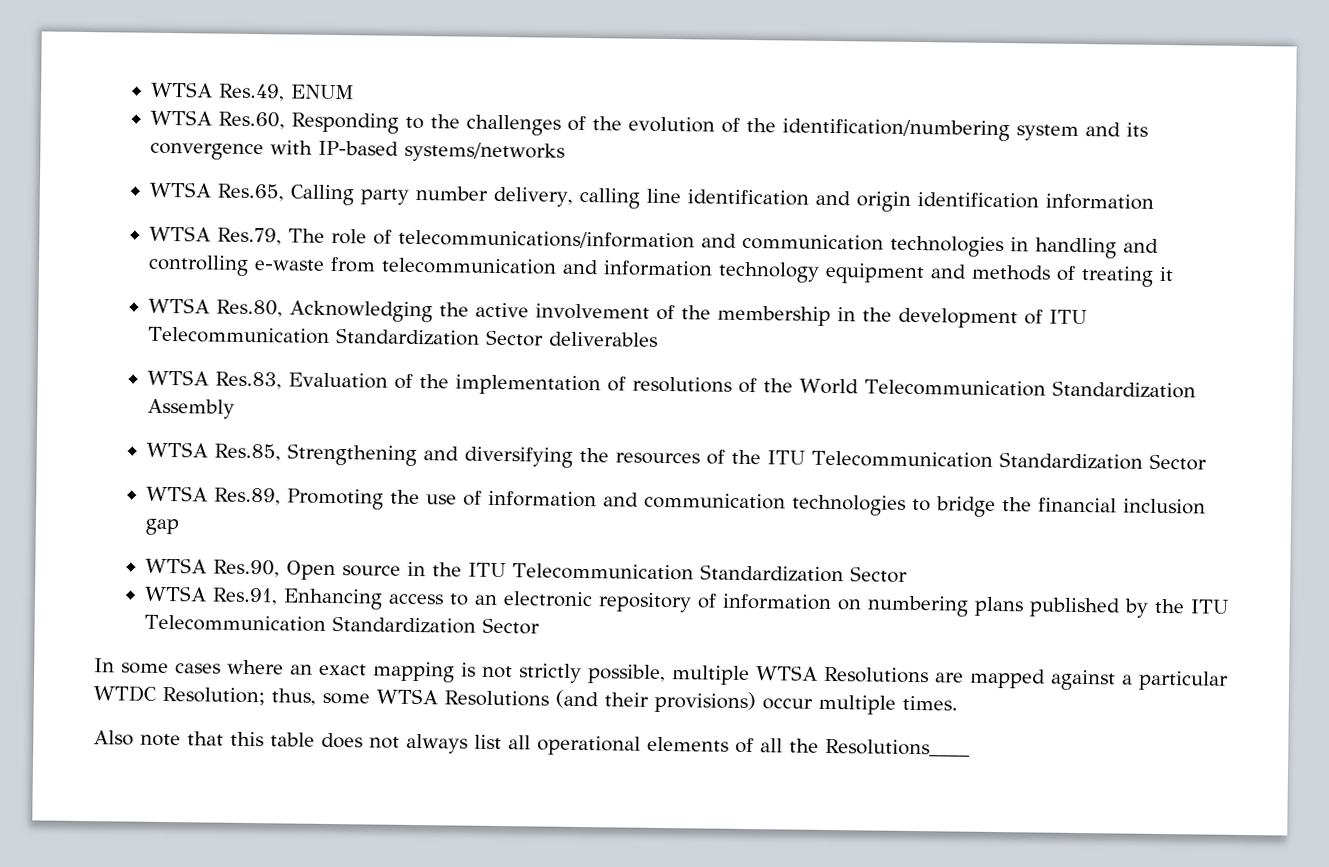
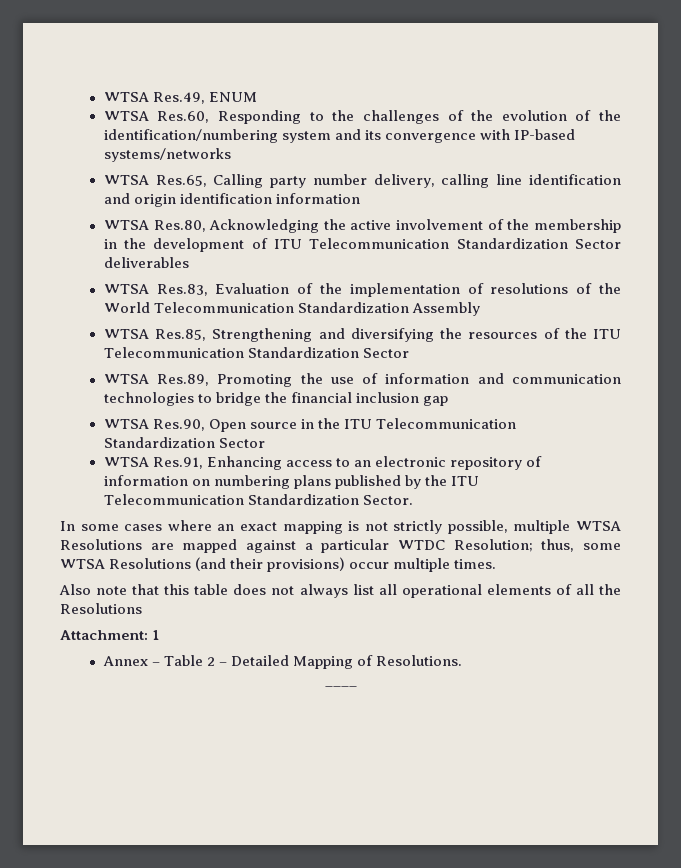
- WTSA Res.79, The role of telecommunications/information and communication technologies in handling and controlling e-waste from telecommunication and information technology equipment and methods of treating it
- WTSA Res.91, Enhancing access to an electronic repository of information on numbering plans published by the ITU Telecommunication Standardization Sector
+ WTSA Res.91, Enhancing access to an electronic repository of information on numbering plans published by the ITU Telecommunication Standardization Sector.
- Also note that this table does not always list all operational elements of all the Resolutions____
+ Also note that this table does not always list all operational elements of all the Resolutions
+ Attachment: 1
+ Annex – Table 2 – Detailed Mapping of Resolutions.
+ ____

